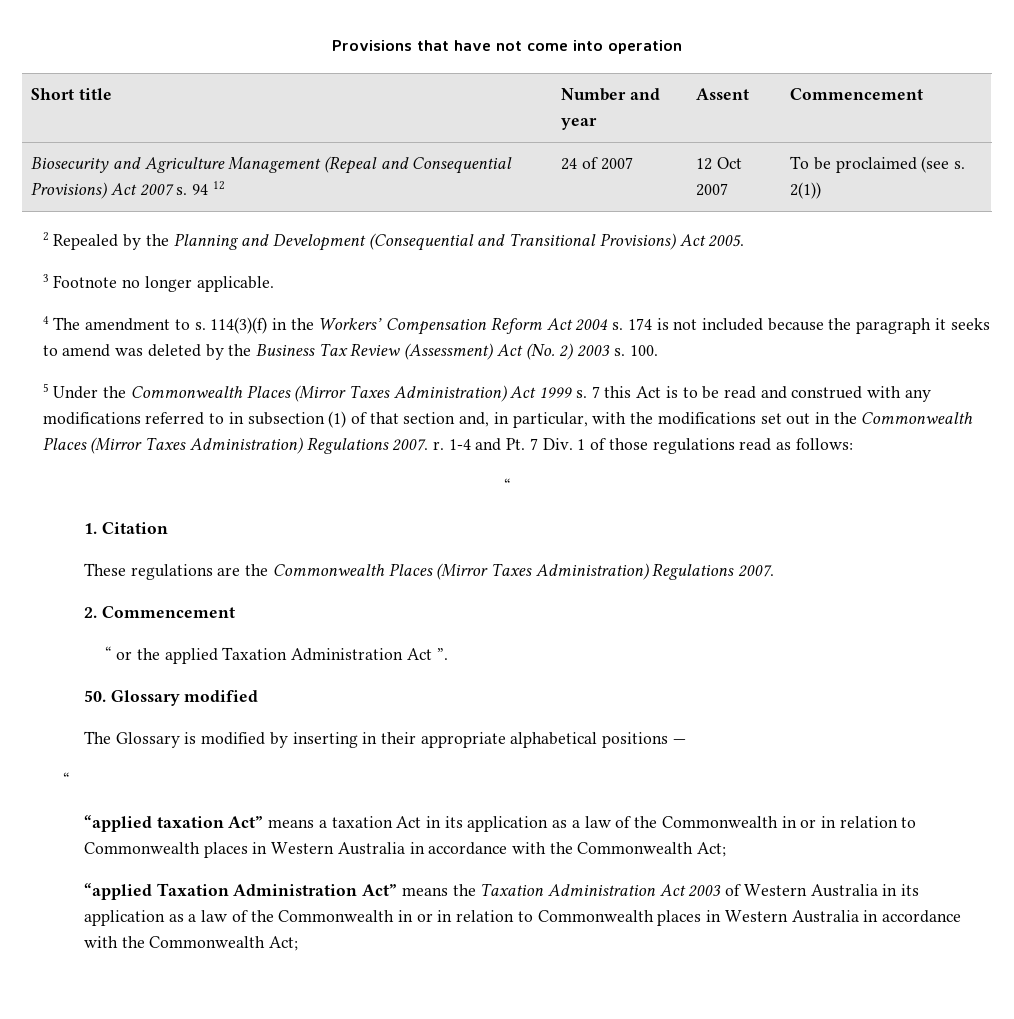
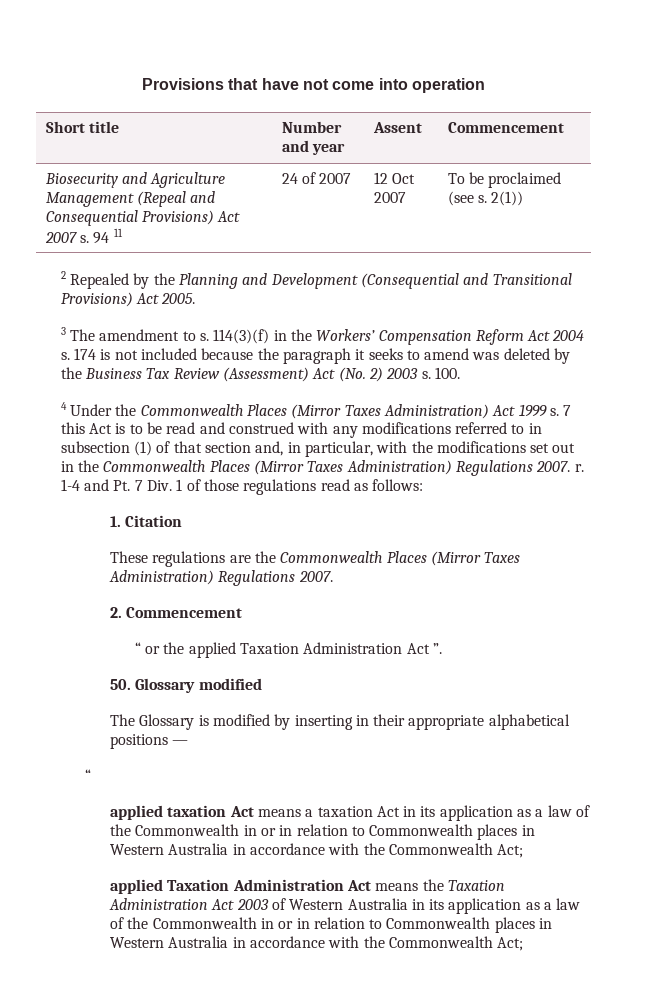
- Biosecurity and Agriculture Management (Repeal and Consequential Provisions) Act 2007 s. 94 12 | 24 of 2007 | 12 Oct 2007 | To be proclaimed (see s. 2(1))
+ Biosecurity and Agriculture Management (Repeal and Consequential Provisions) Act 2007 s. 94 11 | 24 of 2007 | 12 Oct 2007 | To be proclaimed (see s. 2(1))
- 3 Footnote no longer applicable.
- 4 The amendment to s.
+ 3 The amendment to s.
- 5 Under the Commonwealth Places (Mirror Taxes Administration) Act 1999 s.
+ 4 Under the Commonwealth Places (Mirror Taxes Administration) Act 1999 s.
  1-4 and Pt. 7 Div. 1 of those regulations read as follows:
- “
- “applied taxation Act” means a taxation Act in its application as a law of the Commonwealth in or in relation to Commonwealth places in Western Australia in accordance with the Commonwealth Act;
+ applied taxation Act means a taxation Act in its application as a law of the Commonwealth in or in relation to Commonwealth places in Western Australia in accordance with the Commonwealth Act;
- “applied Taxation Administration Act” means the Taxation Administration Act 2003 of Western Australia in its application as a law of the Commonwealth in or in relation to Commonwealth places in Western Australia in accordance with the Commonwealth Act;
+ applied Taxation Administration Act means the Taxation Administration Act 2003 of Western Australia in its application as a law of the Commonwealth in or in relation to Commonwealth places in Western Australia in accordance with the Commonwealth Act;

